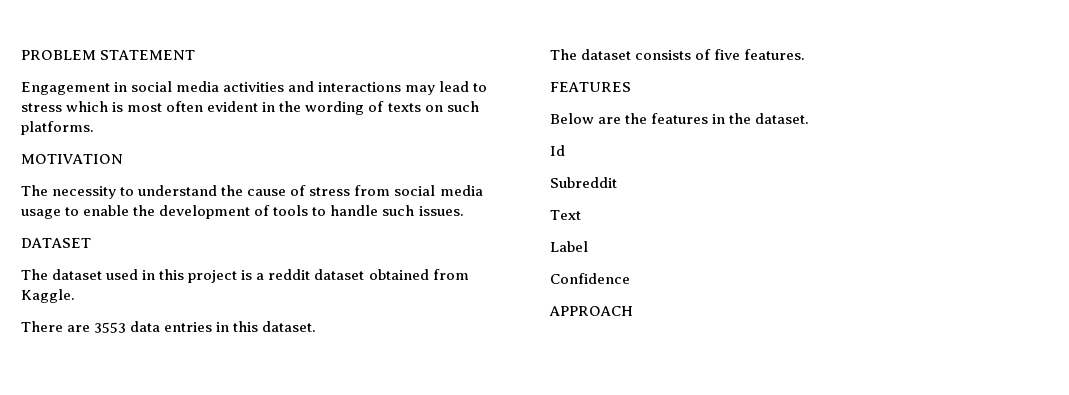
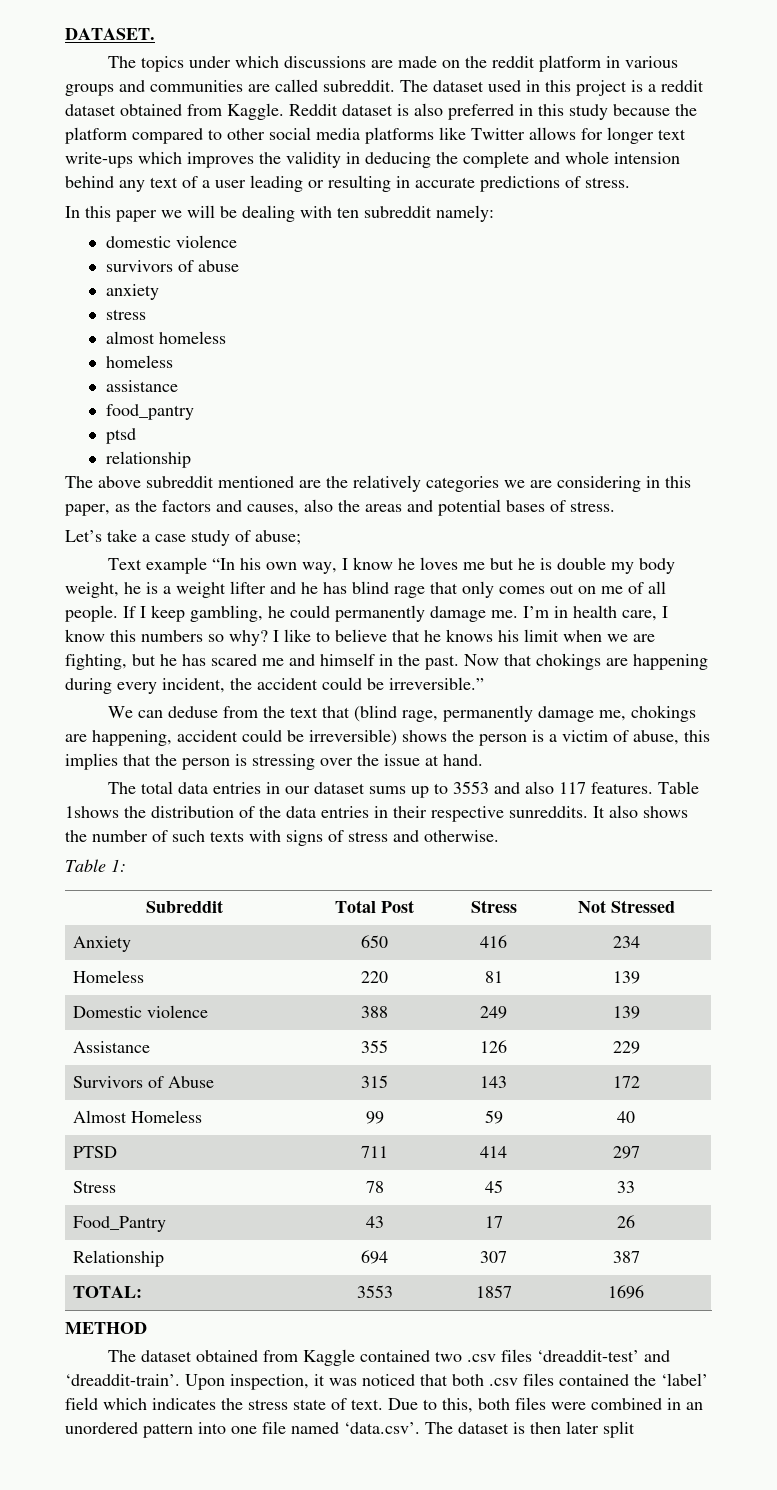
- PROBLEM STATEMENT
- Engagement in social media activities and interactions may lead to stress which is most often evident in the wording of texts on such platforms.
- MOTIVATION
- The necessity to understand the cause of stress from social media usage to enable the development of tools to handle such issues.
- DATASET
- The dataset used in this project is a reddit dataset obtained from Kaggle.
- There are 3553 data entries in this dataset.
- The dataset consists of five features.
- FEATURES
- Below are the features in the dataset.
- Id
- Subreddit
- Text
- Label
- Confidence
- APPROACH
+ DATASET.
+ The topics under which discussions are made on the reddit platform in various groups and communities are called subreddit. The dataset used in this project is a reddit dataset obtained from Kaggle. Reddit dataset is also preferred in this study because the platform compared to other social media platforms like Twitter allows for longer text write-ups which improves the validity in deducing the complete and whole intension behind any text of a user leading or resulting in accurate predictions of stress.
+ In this paper we will be dealing with ten subreddit namely:
+ domestic violence
+ survivors of abuse
+ anxiety
+ stress
+ almost homeless
+ homeless
+ assistance
+ food_pantry
+ ptsd
+ relationship
+ The above subreddit mentioned are the relatively categories we are considering in this paper, as the factors and causes, also the areas and potential bases of stress.
+ Let’s take a case study of abuse;
+ Text example “In his own way, I know he loves me but he is double my body weight, he is a weight lifter and he has blind rage that only comes out on me of all people. If I keep gambling, he could permanently damage me. I’m in health care, I know this numbers so why? I like to believe that he knows his limit when we are fighting, but he has scared me and himself in the past. Now that chokings are happening during every incident, the accident could be irreversible.”
+ We can deduse from the text that (blind rage, permanently damage me, chokings are happening, accident could be irreversible) shows the person is a victim of abuse, this implies that the person is stressing over the issue at hand.
+ The total data entries in our dataset sums up to 3553 and also 117 features. Table 1shows the distribution of the data entries in their respective sunreddits. It also shows the number of such texts with signs of stress and otherwise.
+ Table 1:
+ Subreddit | Total Post | Stress | Not Stressed
+ Anxiety | 650 | 416 | 234
+ Homeless | 220 | 81 | 139
+ Domestic violence | 388 | 249 | 139
+ Assistance | 355 | 126 | 229
+ Survivors of Abuse | 315 | 143 | 172
+ Almost Homeless | 99 | 59 | 40
+ PTSD | 711 | 414 | 297
+ Stress | 78 | 45 | 33
+ Food_Pantry | 43 | 17 | 26
+ Relationship | 694 | 307 | 387
+ TOTAL: | 3553 | 1857 | 1696
+ METHOD
+ The dataset obtained from Kaggle contained two .csv files ‘dreaddit-test’ and ‘dreaddit-train’. Upon inspection, it was noticed that both .csv files contained the ‘label’ field which indicates the stress state of text. Due to this, both files were combined in an unordered pattern into one file named ‘data.csv’. The dataset is then later split

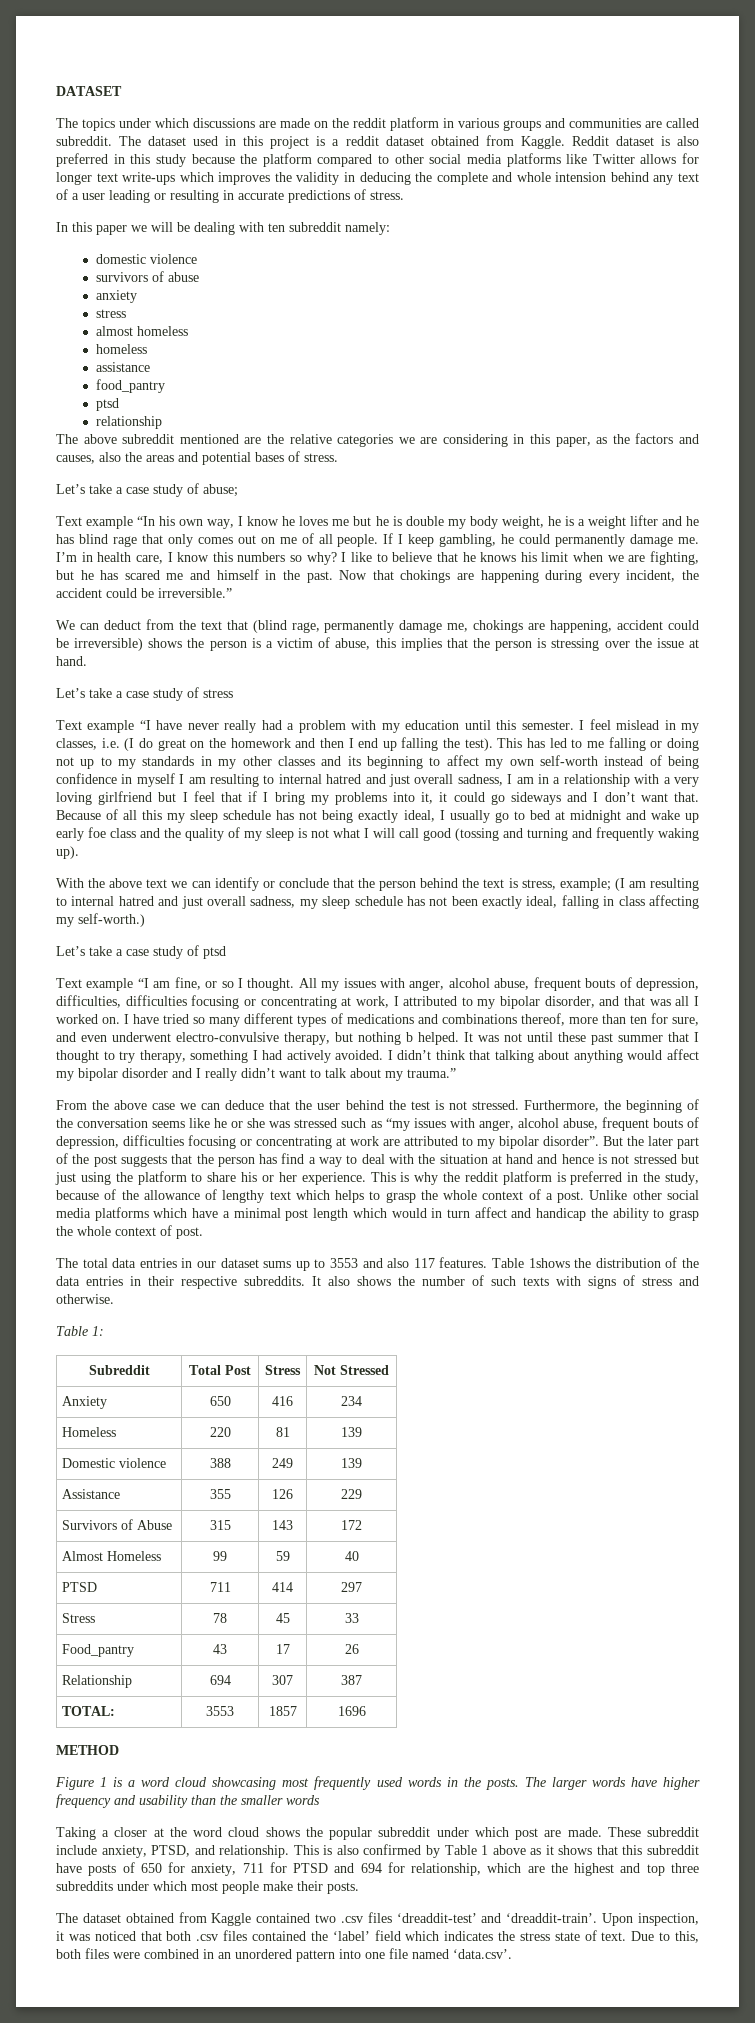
- DATASET.
+ DATASET
- The above subreddit mentioned are the relatively categories we are considering in this paper, as the factors and causes, also the areas and potential bases of stress.
+ The above subreddit mentioned are the relative categories we are considering in this paper, as the factors and causes, also the areas and potential bases of stress.
- We can deduse from the text that (blind rage, permanently damage me, chokings are happening, accident could be irreversible) shows the person is a victim of abuse, this implies that the person is stressing over the issue at hand.
+ We can deduct from the text that (blind rage, permanently damage me, chokings are happening, accident could be irreversible) shows the person is a victim of abuse, this implies that the person is stressing over the issue at hand.
+ Let’s take a case study of stress
+ Text example “I have never really had a problem with my education until this semester. I feel mislead in my classes, i.e. (I do great on the homework and then I end up falling the test). This has led to me falling or doing not up to my standards in my other classes and its beginning to affect my own self-worth instead of being confidence in myself I am resulting to internal hatred and just overall sadness, I am in a relationship with a very loving girlfriend but I feel that if I bring my problems into it, it could go sideways and I don’t want that. Because of all this my sleep schedule has not being exactly ideal, I usually go to bed at midnight and wake up early foe class and the quality of my sleep is not what I will call good (tossing and turning and frequently waking up).
+ With the above text we can identify or conclude that the person behind the text is stress, example; (I am resulting to internal hatred and just overall sadness, my sleep schedule has not been exactly ideal, falling in class affecting my self-worth.)
+ Let’s take a case study of ptsd
+ Text example “I am fine, or so I thought. All my issues with anger, alcohol abuse, frequent bouts of depression, difficulties, difficulties focusing or concentrating at work, I attributed to my bipolar disorder, and that was all I worked on. I have tried so many different types of medications and combinations thereof, more than ten for sure, and even underwent electro-convulsive therapy, but nothing b helped. It was not until these past summer that I thought to try therapy, something I had actively avoided. I didn’t think that talking about anything would affect my bipolar disorder and I really didn’t want to talk about my trauma.”
+ From the above case we can deduce that the user behind the test is not stressed. Furthermore, the beginning of the conversation seems like he or she was stressed such as “my issues with anger, alcohol abuse, frequent bouts of depression, difficulties focusing or concentrating at work are attributed to my bipolar disorder”. But the later part of the post suggests that the person has find a way to deal with the situation at hand and hence is not stressed but just using the platform to share his or her experience. This is why the reddit platform is preferred in the study, because of the allowance of lengthy text which helps to grasp the whole context of a post. Unlike other social media platforms which have a minimal post length which would in turn affect and handicap the ability to grasp the whole context of post.
- Table 1shows the distribution of the data entries in their respective sunreddits.
+ Table 1shows the distribution of the data entries in their respective subreddits.
- Food_Pantry | 43 | 17 | 26
+ Food_pantry | 43 | 17 | 26
+ Figure 1 is a word cloud showcasing most frequently used words in the posts. The larger words have higher frequency and usability than the smaller words
+ Taking a closer at the word cloud shows the popular subreddit under which post are made. These subreddit include anxiety, PTSD, and relationship. This is also confirmed by Table 1 above as it shows that this subreddit have posts of 650 for anxiety, 711 for PTSD and 694 for relationship, which are the highest and top three subreddits under which most people make their posts.
- Due to this, both files were combined in an unordered pattern into one file named ‘data.csv’. The dataset is then later split
+ Due to this, both files were combined in an unordered pattern into one file named ‘data.csv’.

